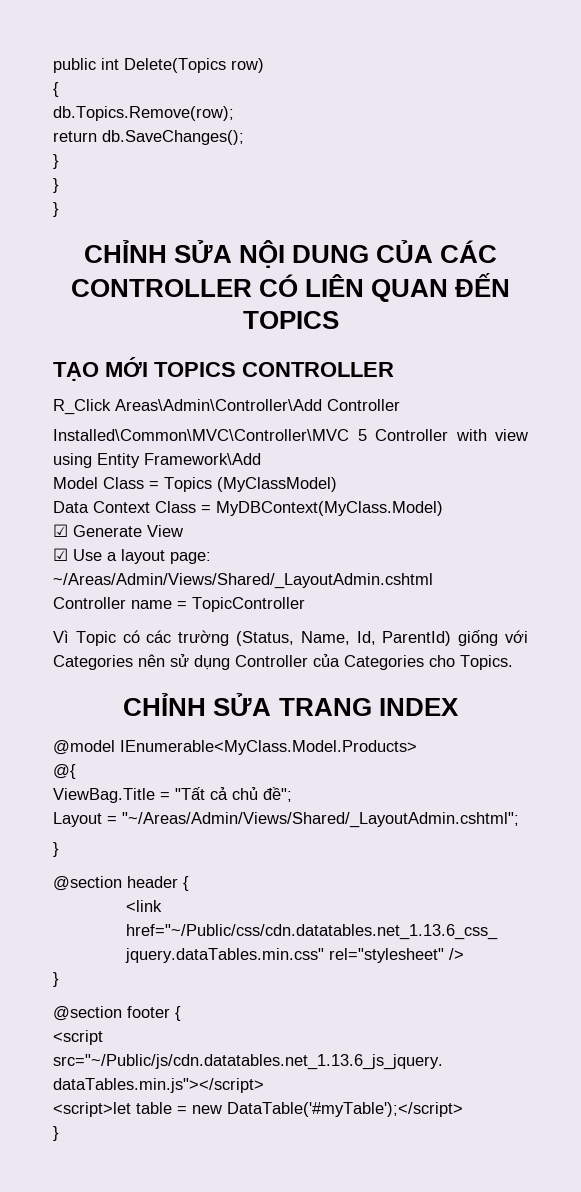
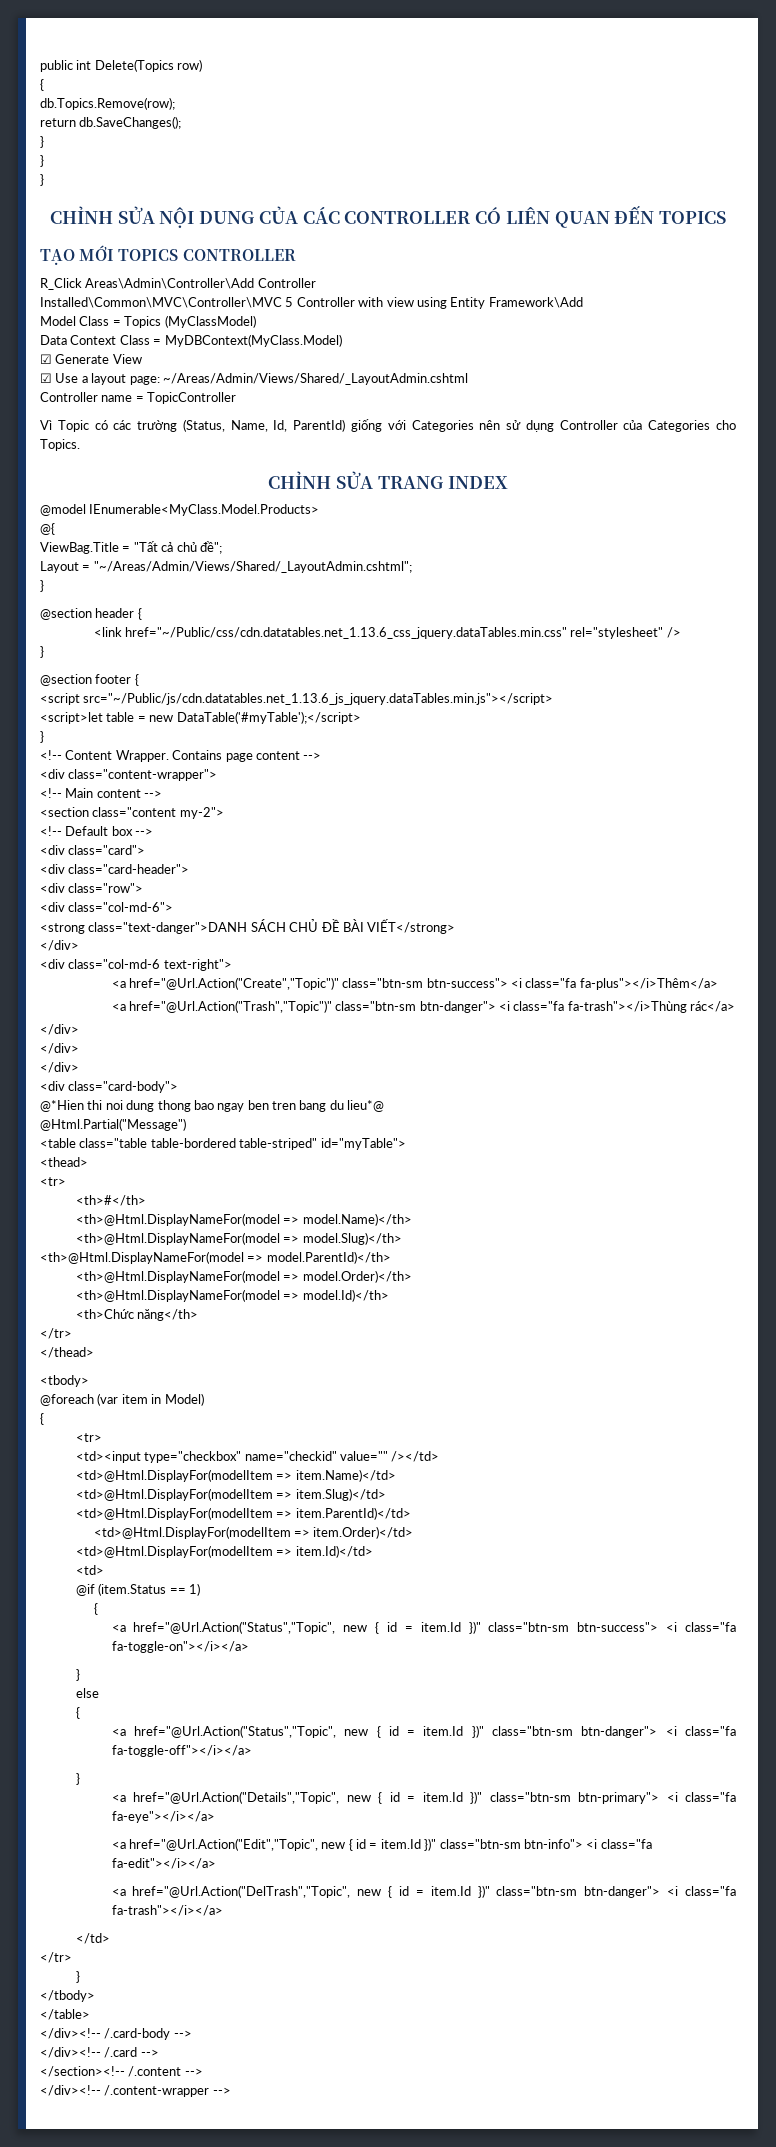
+ <!-- Content Wrapper. Contains page content -->
+ <div class="content-wrapper">
+ <!-- Main content -->
+ <section class="content my-2">
+ <!-- Default box -->
+ <div class="card">
+ <div class="card-header">
+ <div class="row">
+ <div class="col-md-6">
+ <strong class="text-danger">DANH SÁCH CHỦ ĐỀ BÀI VIẾT</strong>
+ </div>
+ <div class="col-md-6 text-right">
+ <a href="@Url.Action("Create","Topic")" class="btn-sm btn-success"> <i class="fa fa-plus"></i>Thêm</a>
+ <a href="@Url.Action("Trash","Topic")" class="btn-sm btn-danger"> <i class="fa fa-trash"></i>Thùng rác</a>
+ </div>
+ </div>
+ </div>
+ <div class="card-body">
+ @*Hien thi noi dung thong bao ngay ben tren bang du lieu*@
+ @Html.Partial("Message")
+ <table class="table table-bordered table-striped" id="myTable">
+ <thead>
+ <tr>
+ <th>#</th>
+ <th>@Html.DisplayNameFor(model => model.Name)</th>
+ <th>@Html.DisplayNameFor(model => model.Slug)</th>
+ <th>@Html.DisplayNameFor(model => model.ParentId)</th>
+ <th>@Html.DisplayNameFor(model => model.Order)</th>
+ <th>@Html.DisplayNameFor(model => model.Id)</th>
+ <th>Chức năng</th>
+ </tr>
+ </thead>
+ <tbody>
+ @foreach (var item in Model)
+ {
+ <tr>
+ <td><input type="checkbox" name="checkid" value="" /></td>
+ <td>@Html.DisplayFor(modelItem => item.Name)</td>
+ <td>@Html.DisplayFor(modelItem => item.Slug)</td>
+ <td>@Html.DisplayFor(modelItem => item.ParentId)</td>
+ <td>@Html.DisplayFor(modelItem => item.Order)</td>
+ <td>@Html.DisplayFor(modelItem => item.Id)</td>
+ <td>
+ @if (item.Status == 1)
+ {
+ <a href="@Url.Action("Status","Topic", new { id = item.Id })" class="btn-sm btn-success"> <i class="fa fa-toggle-on"></i></a>
+ }
+ else
+ {
+ <a href="@Url.Action("Status","Topic", new { id = item.Id })" class="btn-sm btn-danger"> <i class="fa fa-toggle-off"></i></a>
+ }
+ <a href="@Url.Action("Details","Topic", new { id = item.Id })" class="btn-sm btn-primary"> <i class="fa fa-eye"></i></a>
+ <a href="@Url.Action("Edit","Topic", new { id = item.Id })" class="btn-sm btn-info"> <i class="fa fa-edit"></i></a>
+ <a href="@Url.Action("DelTrash","Topic", new { id = item.Id })" class="btn-sm btn-danger"> <i class="fa fa-trash"></i></a>
+ </td>
+ </tr>
+ }
+ </tbody>
+ </table>
+ </div><!-- /.card-body -->
+ </div><!-- /.card -->
+ </section><!-- /.content -->
+ </div><!-- /.content-wrapper -->

